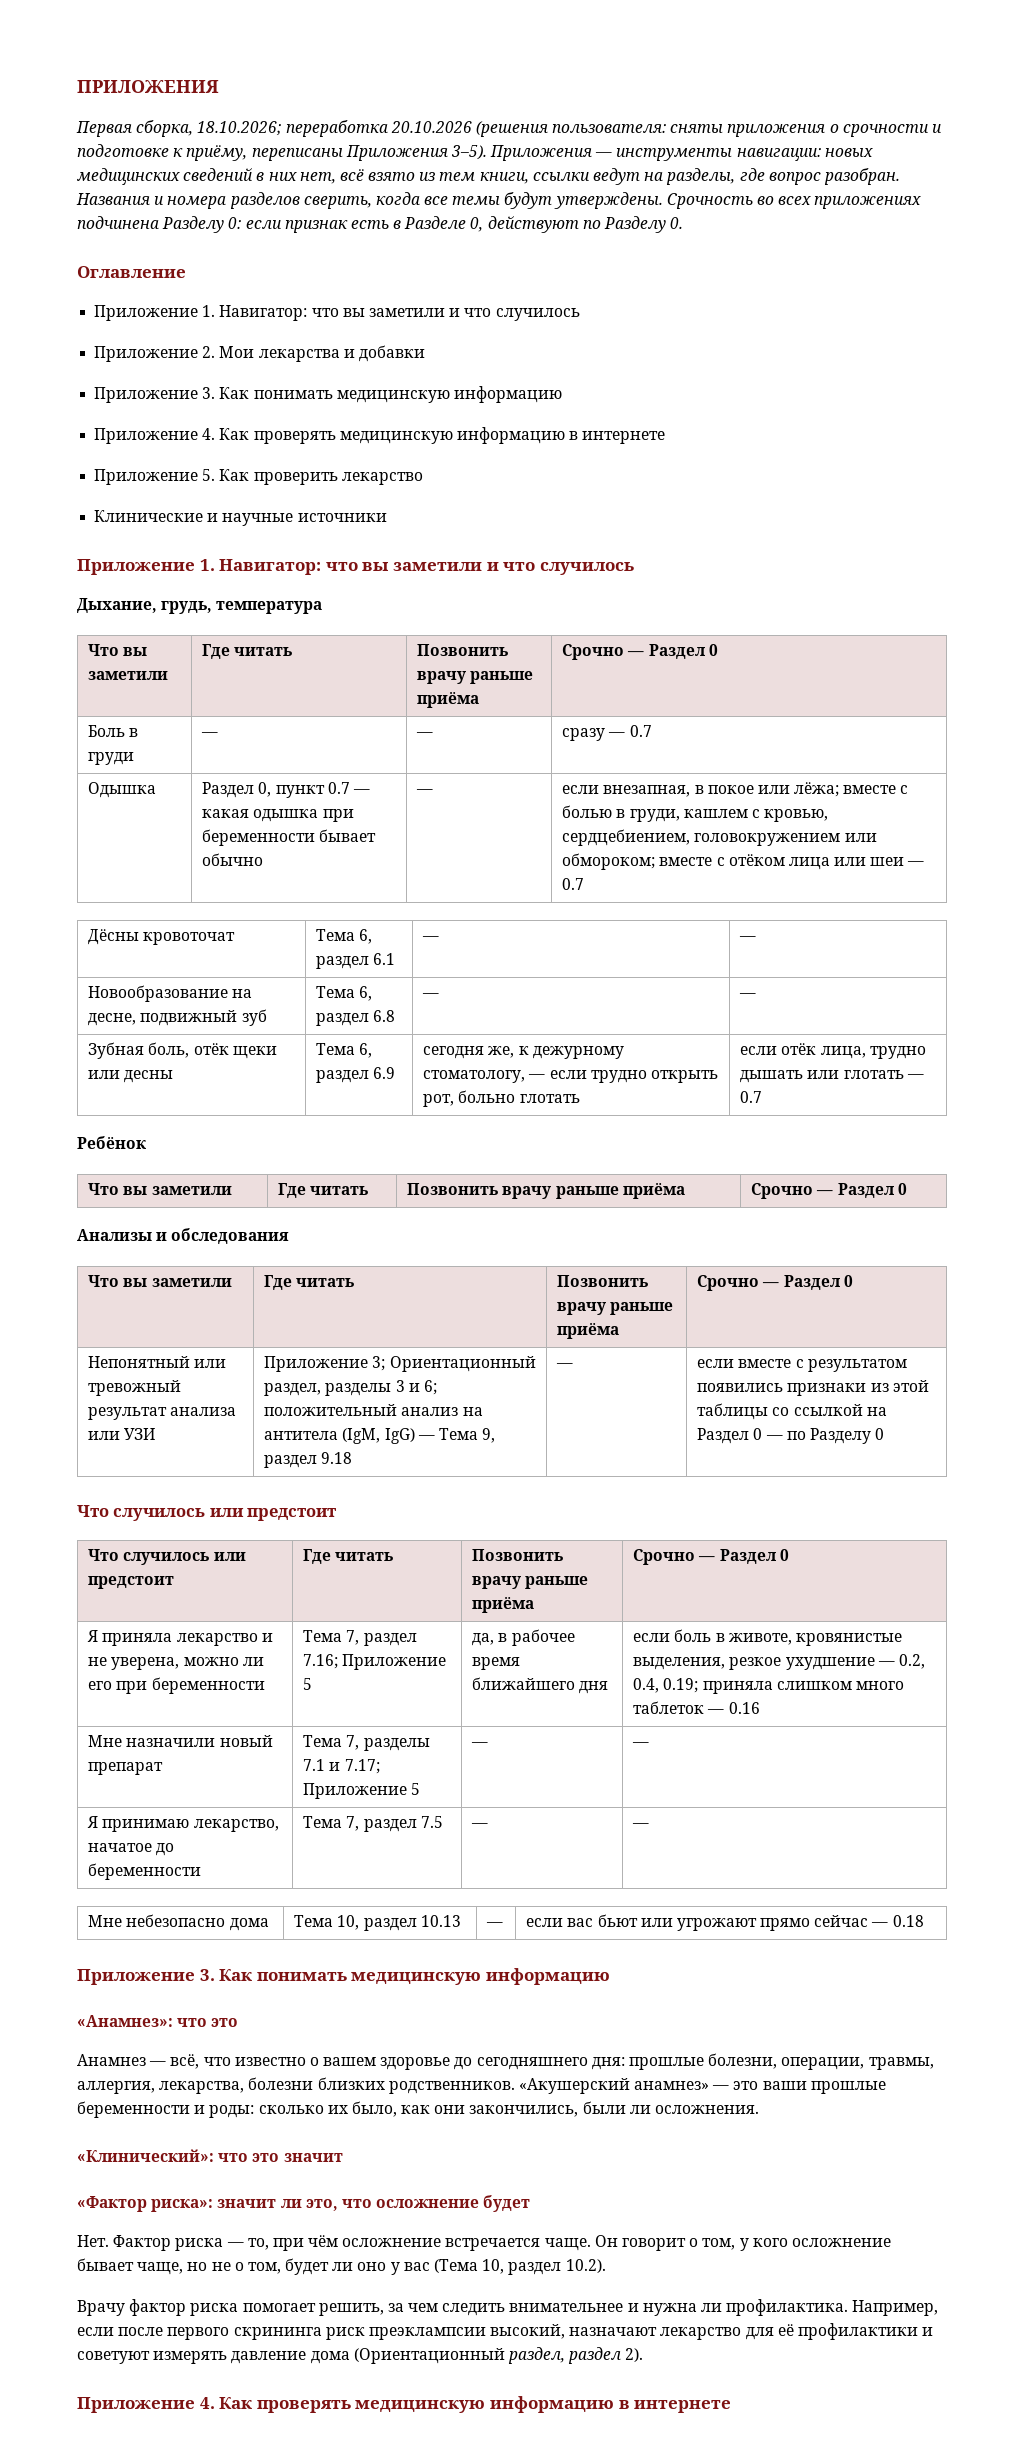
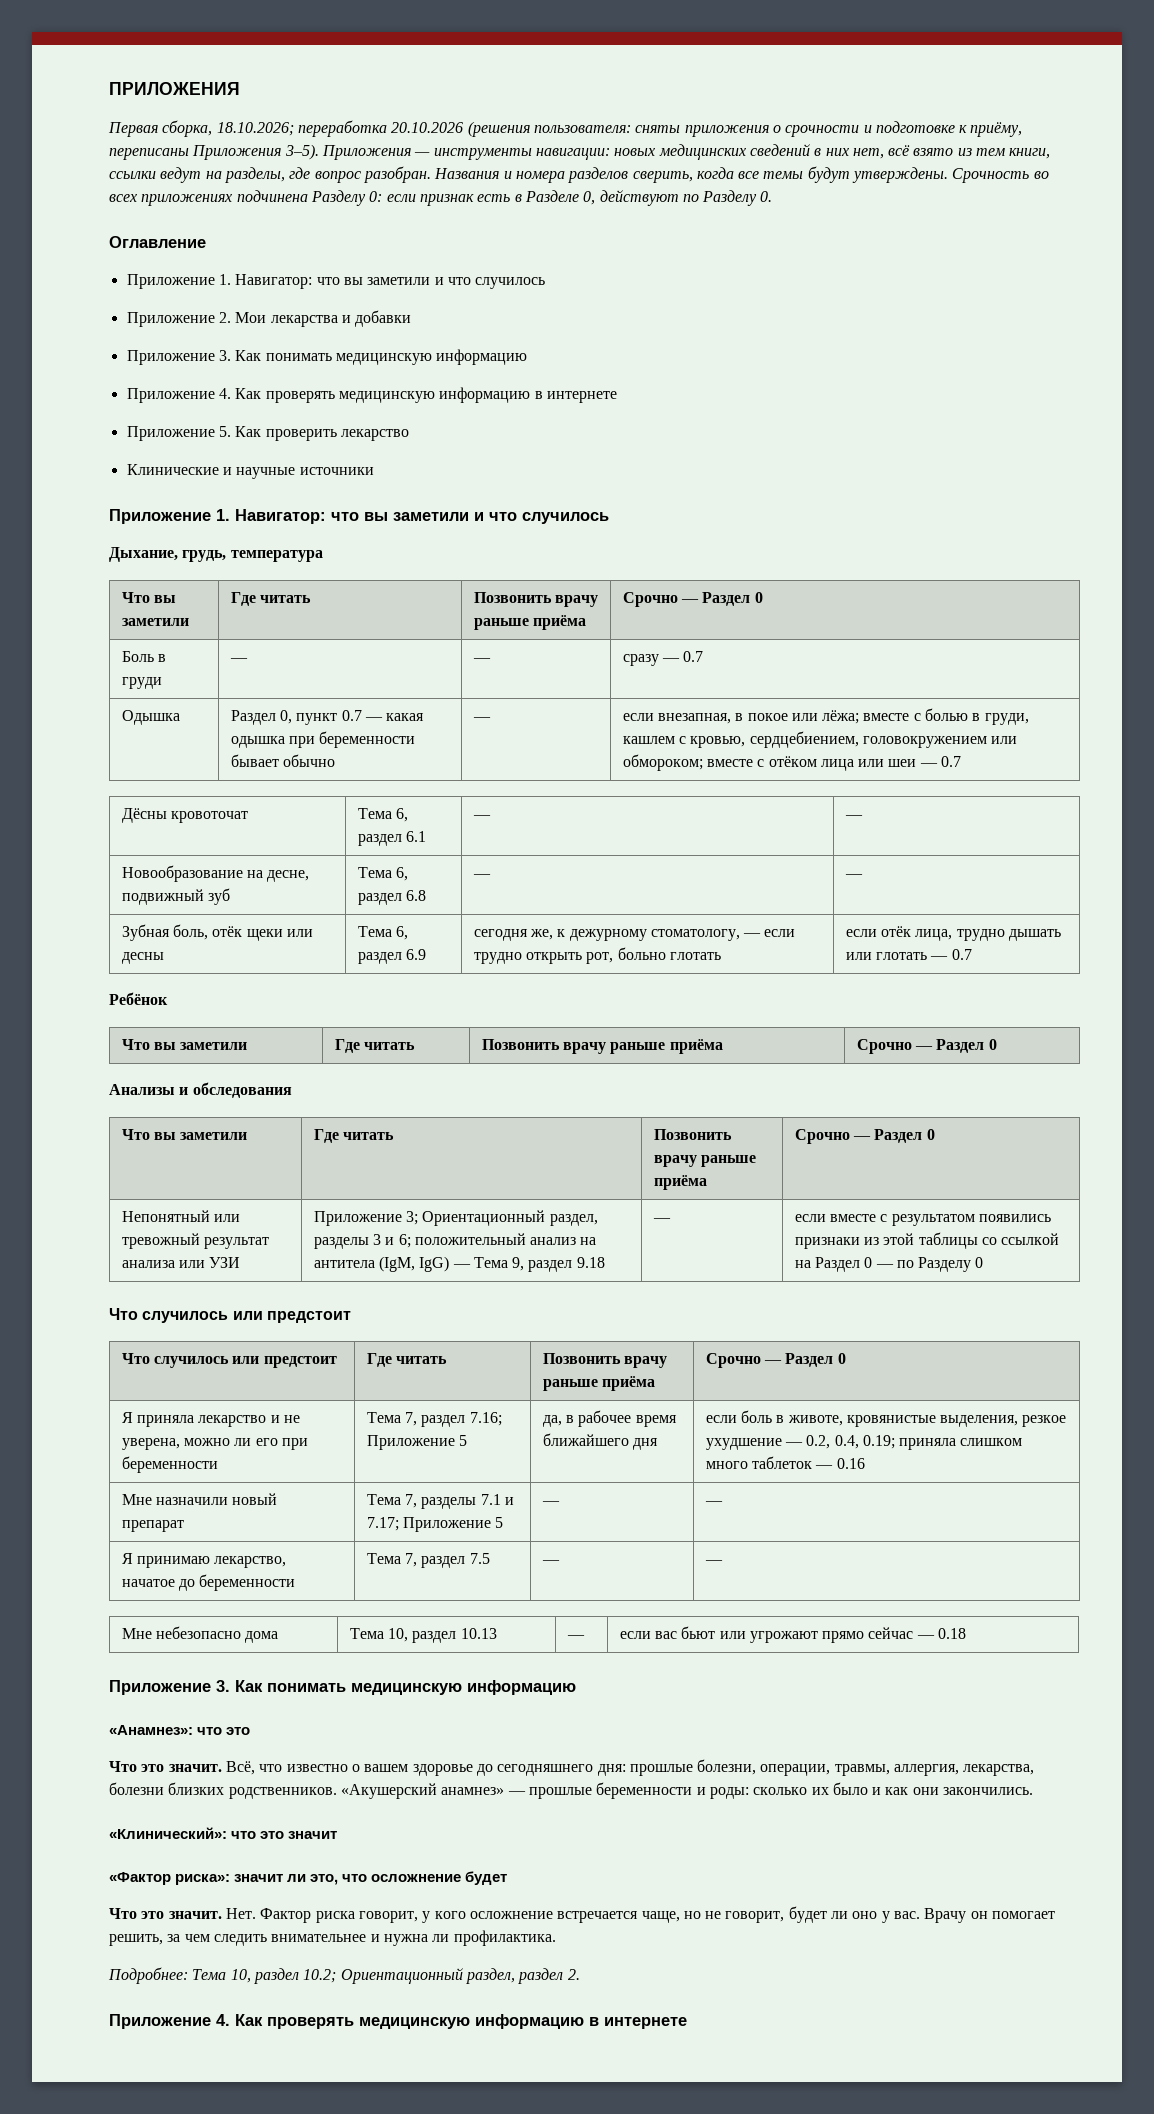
- Анамнез — всё, что известно о вашем здоровье до сегодняшнего дня: прошлые болезни, операции, травмы, аллергия, лекарства, болезни близких родственников.
+ Что это значит. Всё, что известно о вашем здоровье до сегодняшнего дня: прошлые болезни, операции, травмы, аллергия, лекарства, болезни близких родственников.
- «Акушерский анамнез» — это ваши прошлые беременности и роды: сколько их было, как они закончились, были ли осложнения.
+ «Акушерский анамнез» — прошлые беременности и роды: сколько их было и как они закончились.
- Нет. Фактор риска — то, при чём осложнение встречается чаще. Он говорит о том, у кого осложнение бывает чаще, но не о том, будет ли оно у вас (Тема 10, раздел 10.2).
- Врачу фактор риска помогает решить, за чем следить внимательнее и нужна ли профилактика. Например, если после первого скрининга риск преэклампсии высокий, назначают лекарство для её профилактики и советуют измерять давление дома (Ориентационный раздел, раздел 2).
+ Что это значит. Нет. Фактор риска говорит, у кого осложнение встречается чаще, но не говорит, будет ли оно у вас. Врачу он помогает решить, за чем следить внимательнее и нужна ли профилактика.
+ Подробнее: Тема 10, раздел 10.2; Ориентационный раздел, раздел 2.

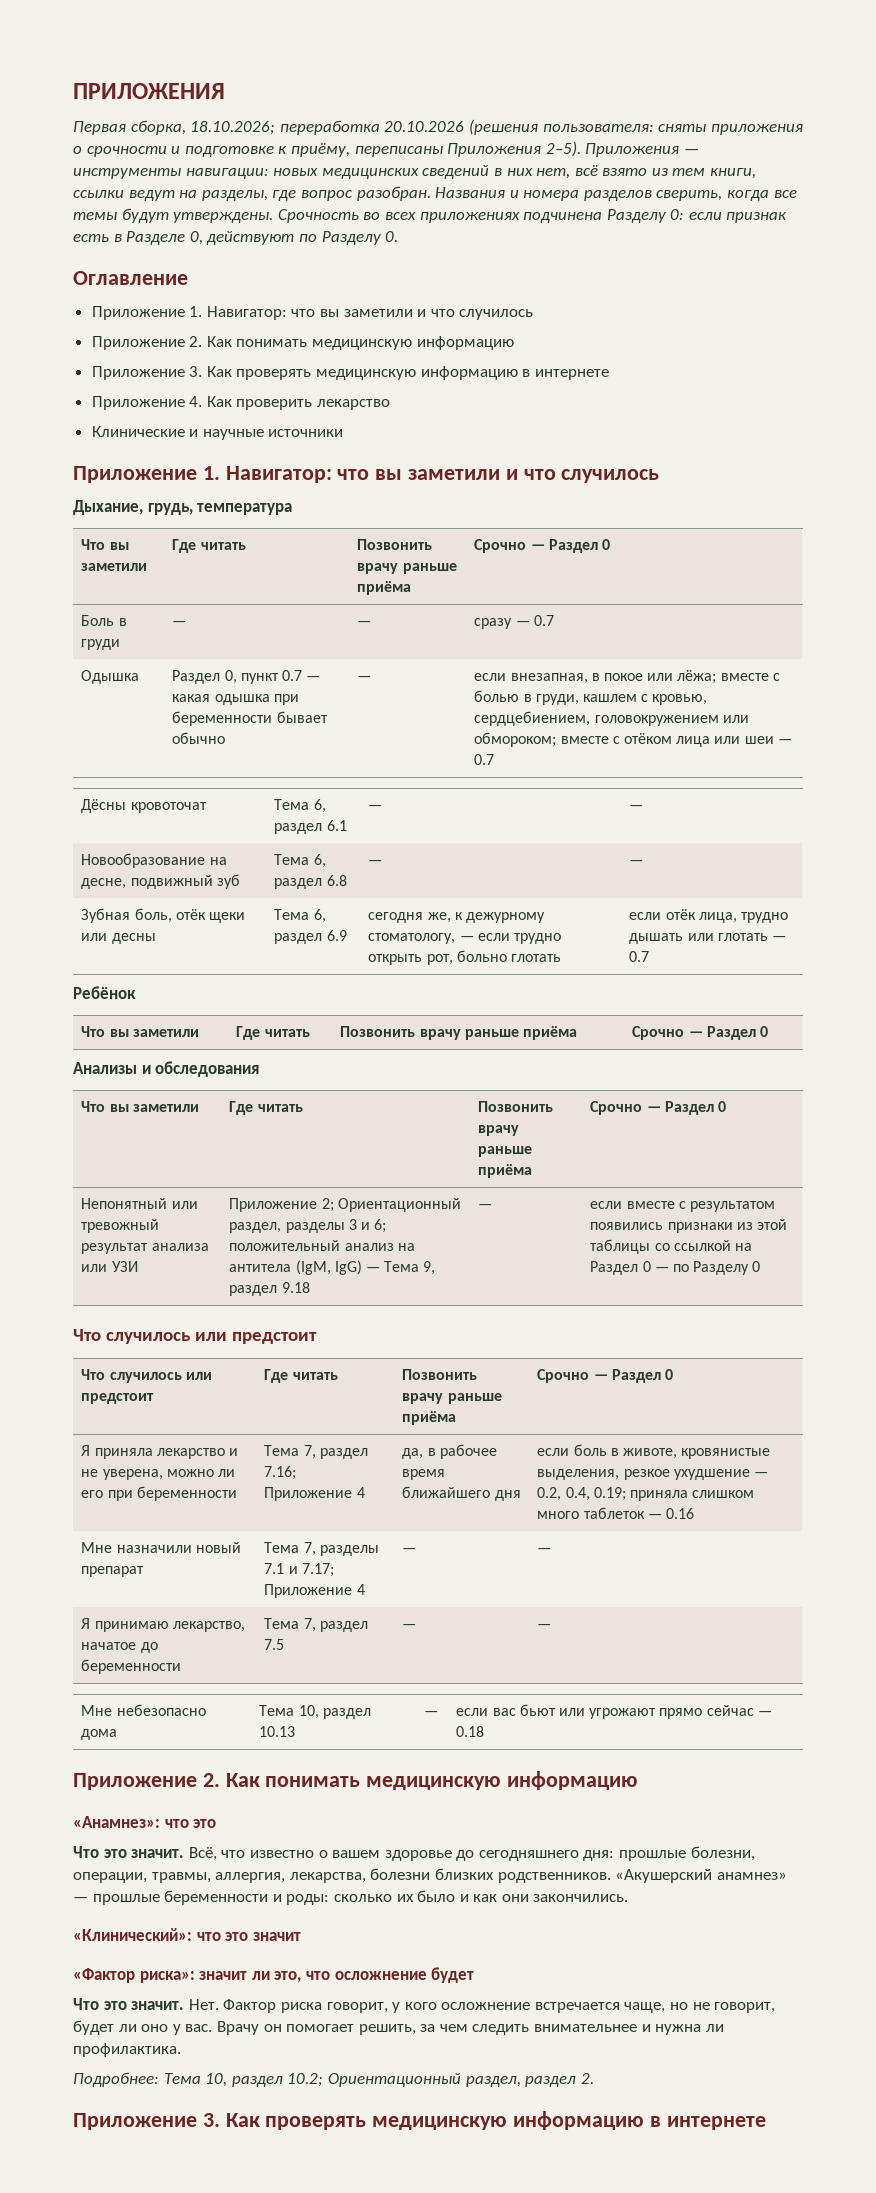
- Первая сборка, 18.10.2026; переработка 20.10.2026 (решения пользователя: сняты приложения о срочности и подготовке к приёму, переписаны Приложения 3–5).
+ Первая сборка, 18.10.2026; переработка 20.10.2026 (решения пользователя: сняты приложения о срочности и подготовке к приёму, переписаны Приложения 2–5).
  Оглавление
  Приложение 1. Навигатор: что вы заметили и что случилось
- Приложение 2. Мои лекарства и добавки
- Приложение 3. Как понимать медицинскую информацию
- Приложение 4. Как проверять медицинскую информацию в интернете
+ Приложение 2. Как понимать медицинскую информацию
+ Приложение 3. Как проверять медицинскую информацию в интернете
- Приложение 5. Как проверить лекарство
+ Приложение 4. Как проверить лекарство
- Приложение 3; Ориентационный раздел, разделы 3 и 6; положительный анализ на антитела (IgM, IgG) — Тема 9, раздел 9.18
+ Приложение 2; Ориентационный раздел, разделы 3 и 6; положительный анализ на антитела (IgM, IgG) — Тема 9, раздел 9.18
- Тема 7, раздел 7.16; Приложение 5
+ Тема 7, раздел 7.16; Приложение 4
- Мне назначили новый препарат | Тема 7, разделы 7.1 и 7.17; Приложение 5 | — | —
+ Мне назначили новый препарат | Тема 7, разделы 7.1 и 7.17; Приложение 4 | — | —
  Мне небезопасно дома | Тема 10, раздел 10.13 | — | если вас бьют или угрожают прямо сейчас — 0.18
- Приложение 3. Как понимать медицинскую информацию
+ Приложение 2. Как понимать медицинскую информацию
  Подробнее: Тема 10, раздел 10.2; Ориентационный раздел, раздел 2.
- Приложение 4. Как проверять медицинскую информацию в интернете
+ Приложение 3. Как проверять медицинскую информацию в интернете

